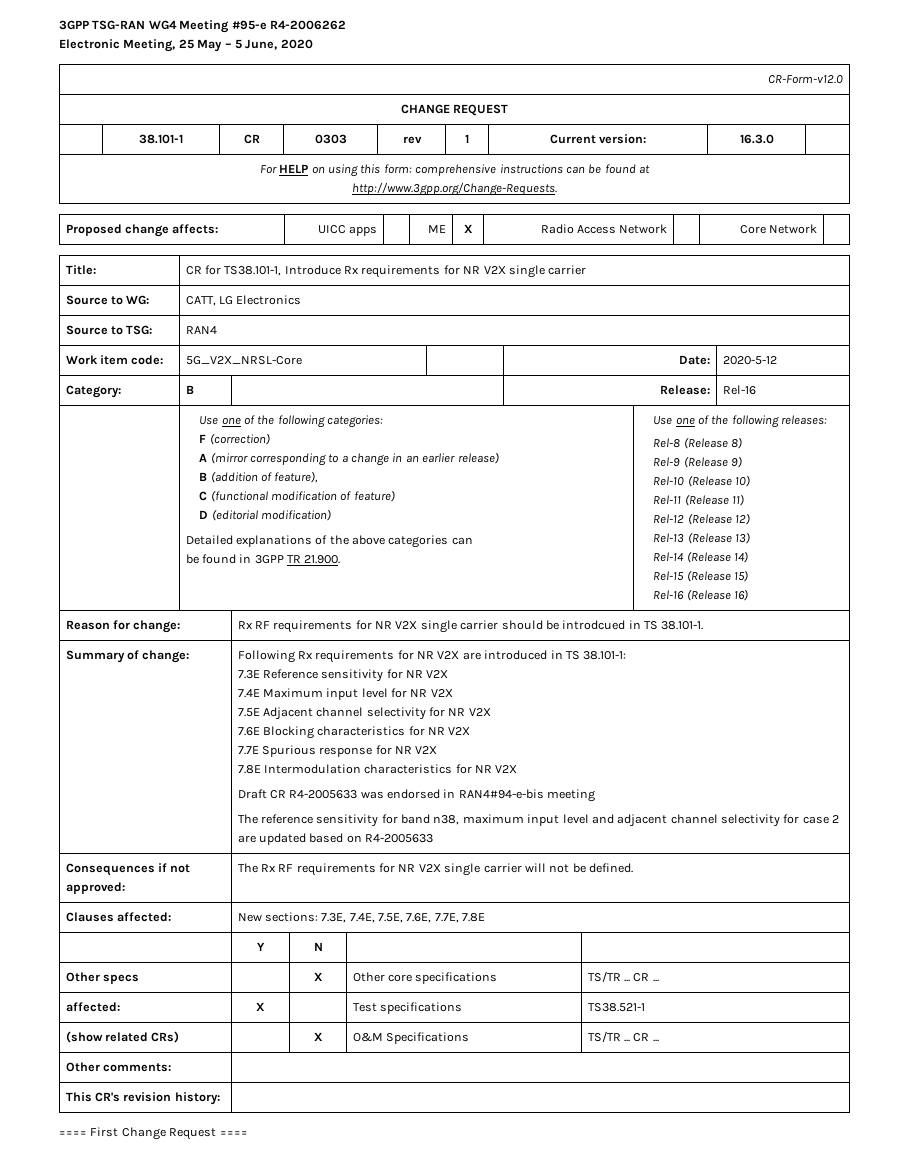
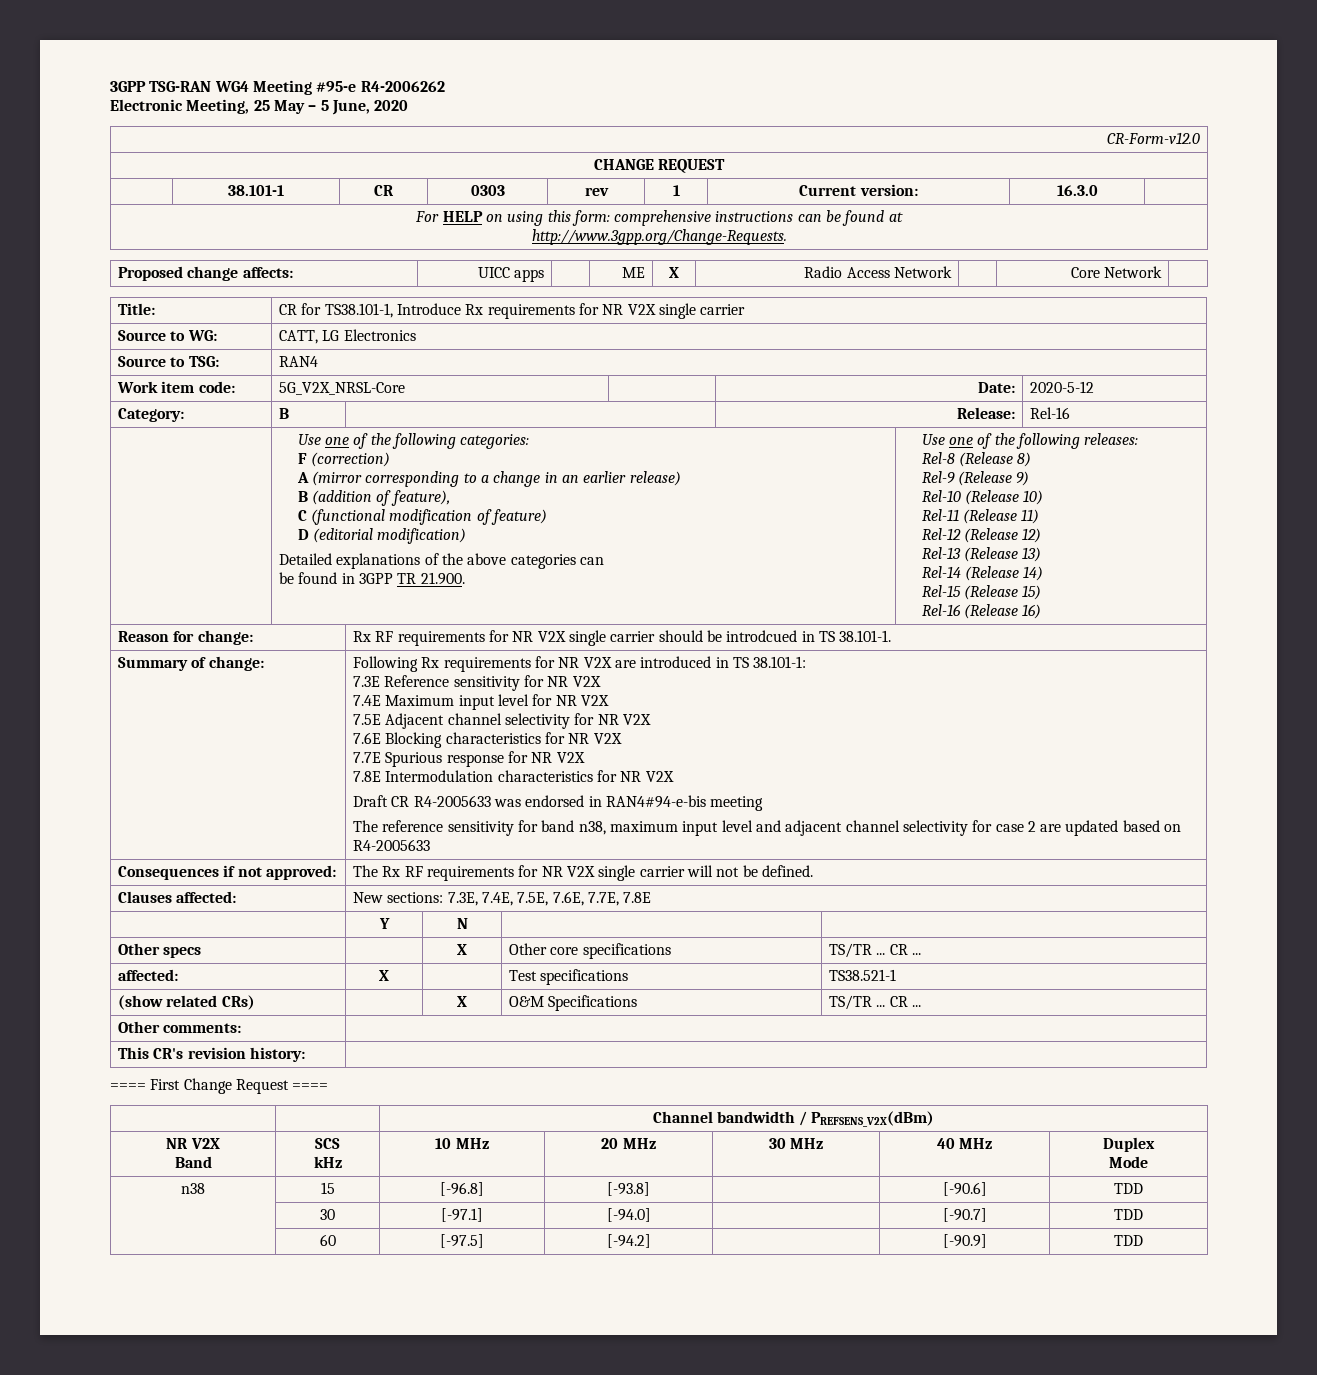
+ | | Channel bandwidth / PREFSENS_V2X(dBm)
+ NR V2X
+ Band | SCS
+ kHz | 10 MHz | 20 MHz | 30 MHz | 40 MHz | Duplex
+ Mode
+ n38 | 15 | [-96.8] | [-93.8] | | [-90.6] | TDD
+ | 30 | [-97.1] | [-94.0] | | [-90.7] | TDD
+ | 60 | [-97.5] | [-94.2] | | [-90.9] | TDD

